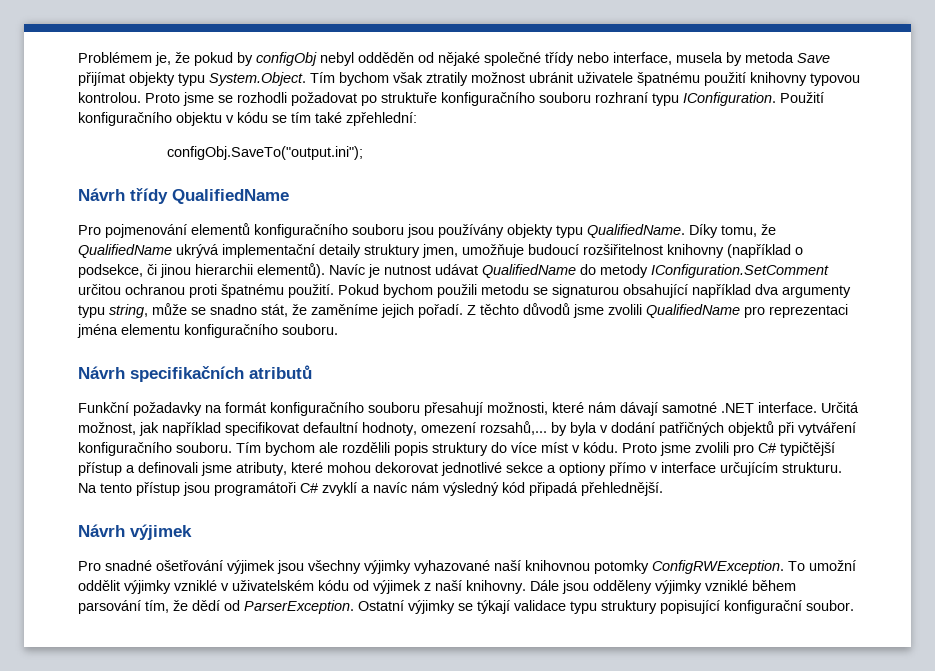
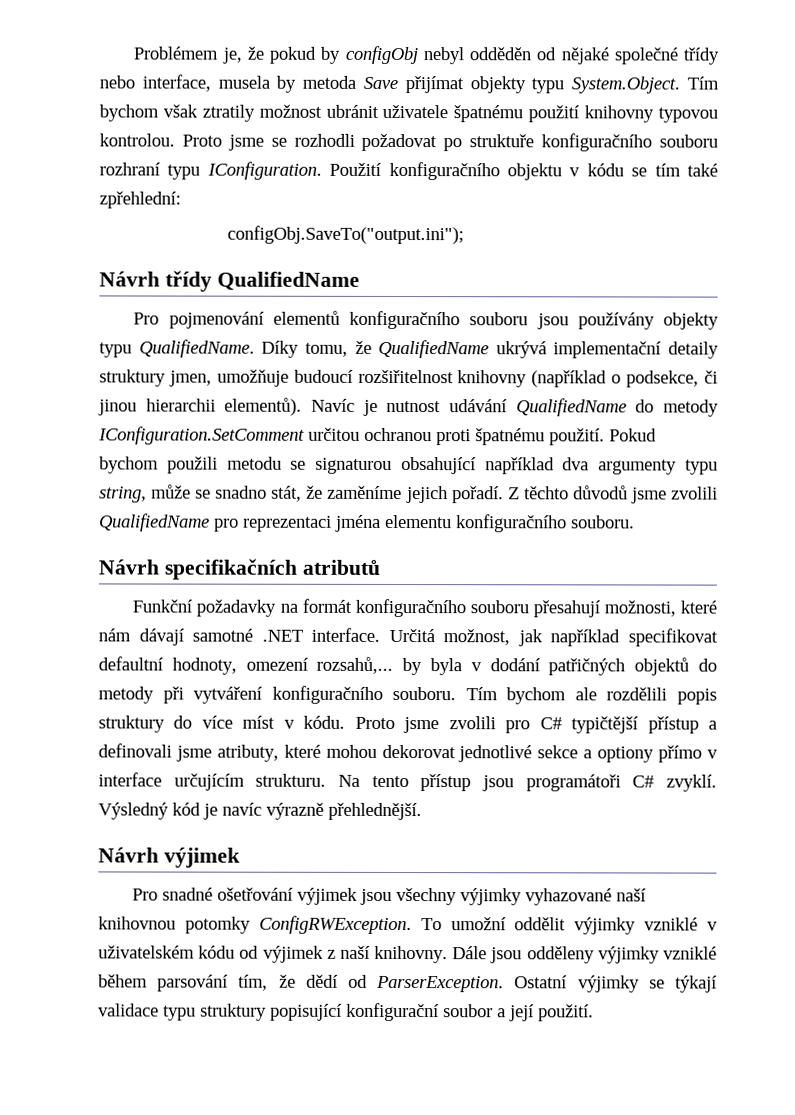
- Navíc je nutnost udávat QualifiedName do metody IConfiguration.SetComment určitou ochranou proti špatnému použití.
+ Navíc je nutnost udávání QualifiedName do metody IConfiguration.SetComment určitou ochranou proti špatnému použití.
- Určitá možnost, jak například specifikovat defaultní hodnoty, omezení rozsahů,... by byla v dodání patřičných objektů při vytváření konfiguračního souboru.
+ Určitá možnost, jak například specifikovat defaultní hodnoty, omezení rozsahů,... by byla v dodání patřičných objektů do metody při vytváření konfiguračního souboru.
- Na tento přístup jsou programátoři C# zvyklí a navíc nám výsledný kód připadá přehlednější.
+ Na tento přístup jsou programátoři C# zvyklí. Výsledný kód je navíc výrazně přehlednější.
- Ostatní výjimky se týkají validace typu struktury popisující konfigurační soubor.
+ Ostatní výjimky se týkají validace typu struktury popisující konfigurační soubor a její použití.

